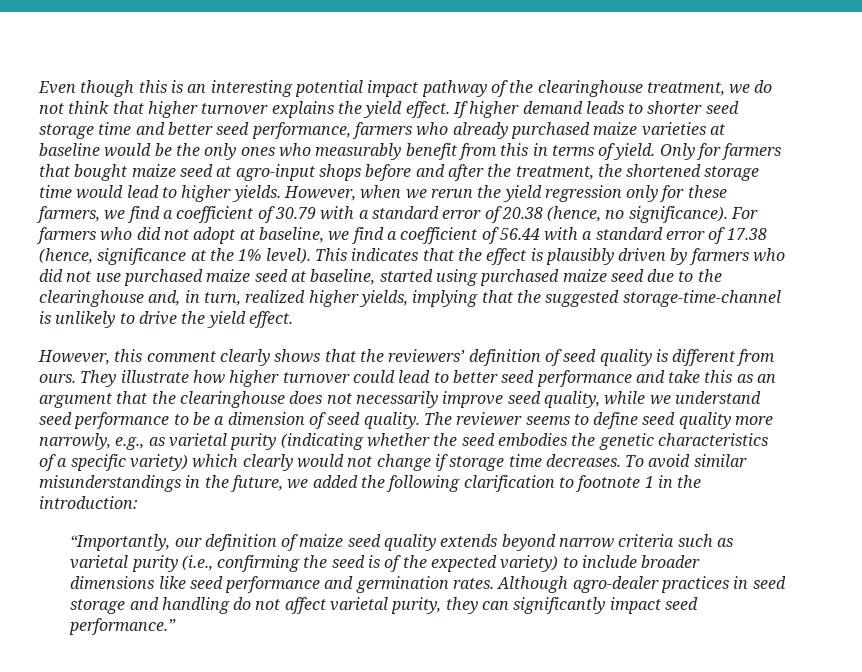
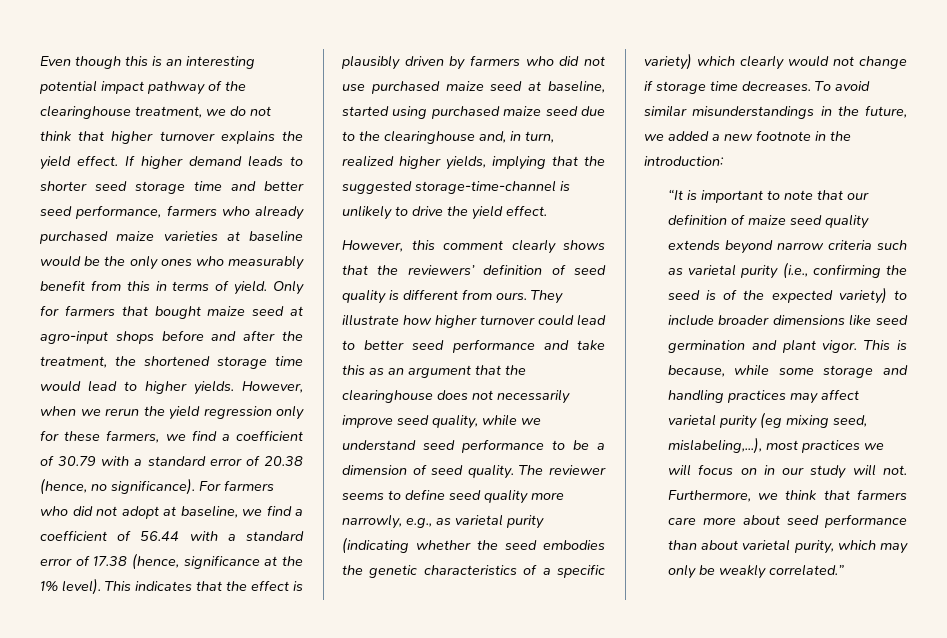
- To avoid similar misunderstandings in the future, we added the following clarification to footnote 1 in the introduction:
- “Importantly, our definition of maize seed quality extends beyond narrow criteria such as varietal purity (i.e., confirming the seed is of the expected variety) to include broader dimensions like seed performance and germination rates. Although agro-dealer practices in seed storage and handling do not affect varietal purity, they can significantly impact seed performance.”
+ To avoid similar misunderstandings in the future, we added a new footnote in the introduction:
+ “It is important to note that our definition of maize seed quality extends beyond narrow criteria such as varietal purity (i.e., confirming the seed is of the expected variety) to include broader dimensions like seed germination and plant vigor. This is because, while some storage and handling practices may affect varietal purity (eg mixing seed, mislabeling,...), most practices we will focus on in our study will not. Furthermore, we think that farmers care more about seed performance than about varietal purity, which may only be weakly correlated.”

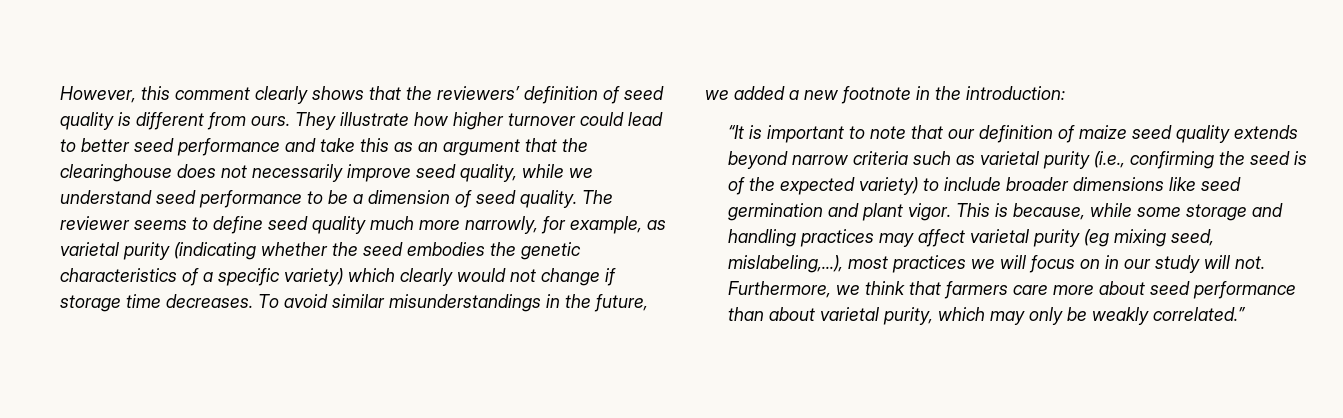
- Even though this is an interesting potential impact pathway of the clearinghouse treatment, we do not think that higher turnover explains the yield effect. If higher demand leads to shorter seed storage time and better seed performance, farmers who already purchased maize varieties at baseline would be the only ones who measurably benefit from this in terms of yield. Only for farmers that bought maize seed at agro-input shops before and after the treatment, the shortened storage time would lead to higher yields. However, when we rerun the yield regression only for these farmers, we find a coefficient of 30.79 with a standard error of 20.38 (hence, no significance). For farmers who did not adopt at baseline, we find a coefficient of 56.44 with a standard error of 17.38 (hence, significance at the 1% level). This indicates that the effect is plausibly driven by farmers who did not use purchased maize seed at baseline, started using purchased maize seed due to the clearinghouse and, in turn, realized higher yields, implying that the suggested storage-time-channel is unlikely to drive the yield effect.
- The reviewer seems to define seed quality more narrowly, e.g., as varietal purity (indicating whether the seed embodies the genetic characteristics of a specific variety) which clearly would not change if storage time decreases.
+ The reviewer seems to define seed quality much more narrowly, for example, as varietal purity (indicating whether the seed embodies the genetic characteristics of a specific variety) which clearly would not change if storage time decreases.

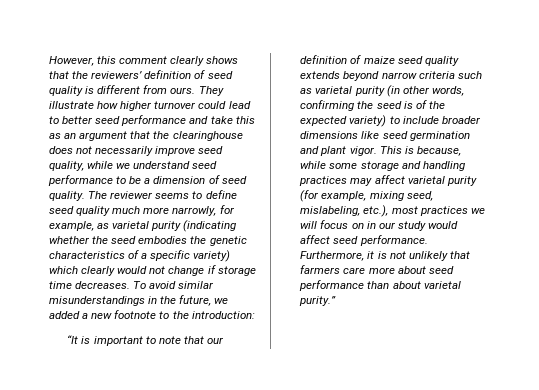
- To avoid similar misunderstandings in the future, we added a new footnote in the introduction:
+ To avoid similar misunderstandings in the future, we added a new footnote to the introduction:
- “It is important to note that our definition of maize seed quality extends beyond narrow criteria such as varietal purity (i.e., confirming the seed is of the expected variety) to include broader dimensions like seed germination and plant vigor.
+ “It is important to note that our definition of maize seed quality extends beyond narrow criteria such as varietal purity (in other words, confirming the seed is of the expected variety) to include broader dimensions like seed germination and plant vigor.
- This is because, while some storage and handling practices may affect varietal purity (eg mixing seed, mislabeling,...), most practices we will focus on in our study will not. Furthermore, we think that farmers care more about seed performance than about varietal purity, which may only be weakly correlated.”
+ This is because, while some storage and handling practices may affect varietal purity (for example, mixing seed, mislabeling, etc.), most practices we will focus on in our study would affect seed performance. Furthermore, it is not unlikely that farmers care more about seed performance than about varietal purity.”

